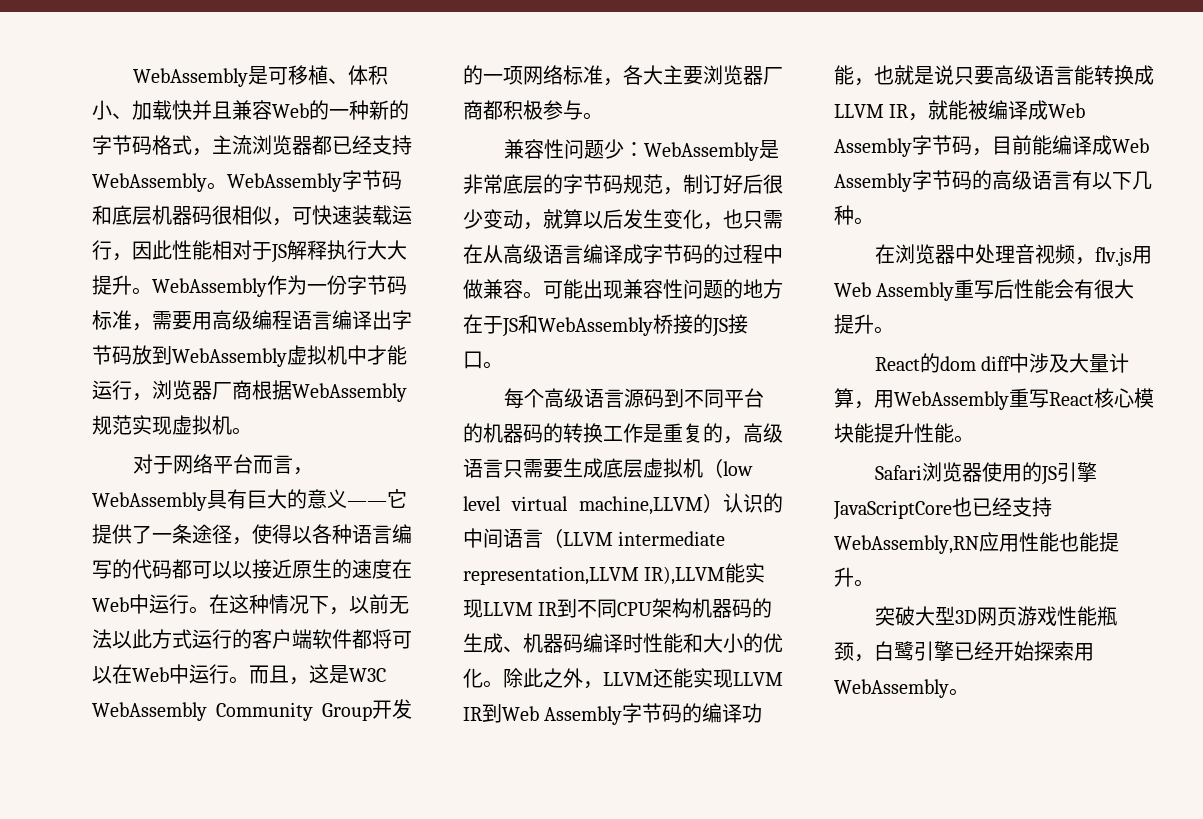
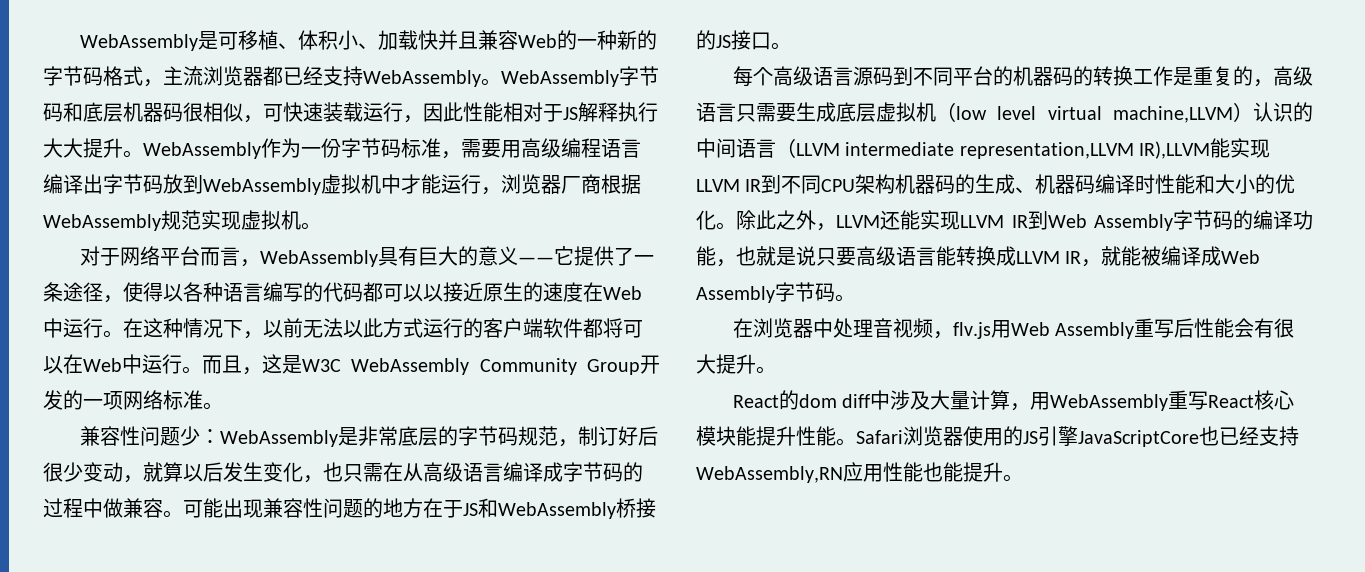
- 而且，这是W3C WebAssembly Community Group开发的一项网络标准，各大主要浏览器厂商都积极参与。
+ 而且，这是W3C WebAssembly Community Group开发的一项网络标准。
- 除此之外，LLVM还能实现LLVM IR到Web Assembly字节码的编译功能，也就是说只要高级语言能转换成LLVM IR，就能被编译成Web Assembly字节码，目前能编译成Web Assembly字节码的高级语言有以下几种。
+ 除此之外，LLVM还能实现LLVM IR到Web Assembly字节码的编译功能，也就是说只要高级语言能转换成LLVM IR，就能被编译成Web Assembly字节码。
- React的dom diff中涉及大量计算，用WebAssembly重写React核心模块能提升性能。
- Safari浏览器使用的JS引擎JavaScriptCore也已经支持WebAssembly,RN应用性能也能提升。
+ React的dom diff中涉及大量计算，用WebAssembly重写React核心模块能提升性能。Safari浏览器使用的JS引擎JavaScriptCore也已经支持WebAssembly,RN应用性能也能提升。
- 突破大型3D网页游戏性能瓶颈，白鹭引擎已经开始探索用WebAssembly。

